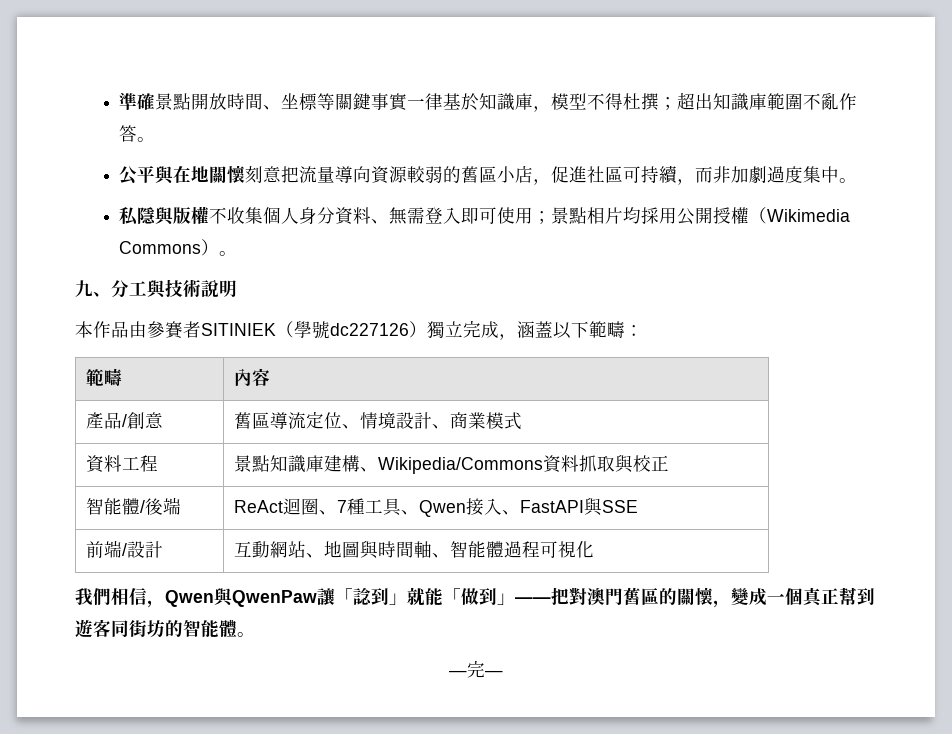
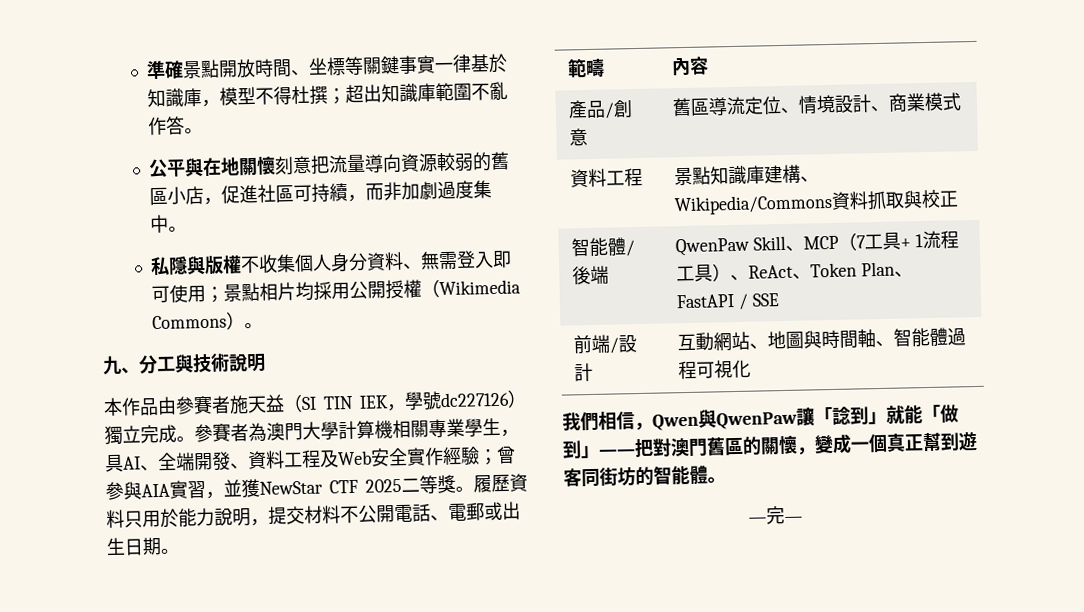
- 本作品由參賽者SITINIEK（學號dc227126）獨立完成，涵蓋以下範疇：
+ 本作品由參賽者施天益（SI TIN IEK，學號dc227126）獨立完成。參賽者為澳門大學計算機相關專業學生，具AI、全端開發、資料工程及Web安全實作經驗；曾參與AIA實習，並獲NewStar CTF 2025二等獎。履歷資料只用於能力說明，提交材料不公開電話、電郵或出生日期。
- 智能體/後端 | ReAct迴圈、7種工具、Qwen接入、FastAPI與SSE
+ 智能體/後端 | QwenPaw Skill、MCP（7工具+ 1流程工具）、ReAct、Token Plan、FastAPI / SSE

